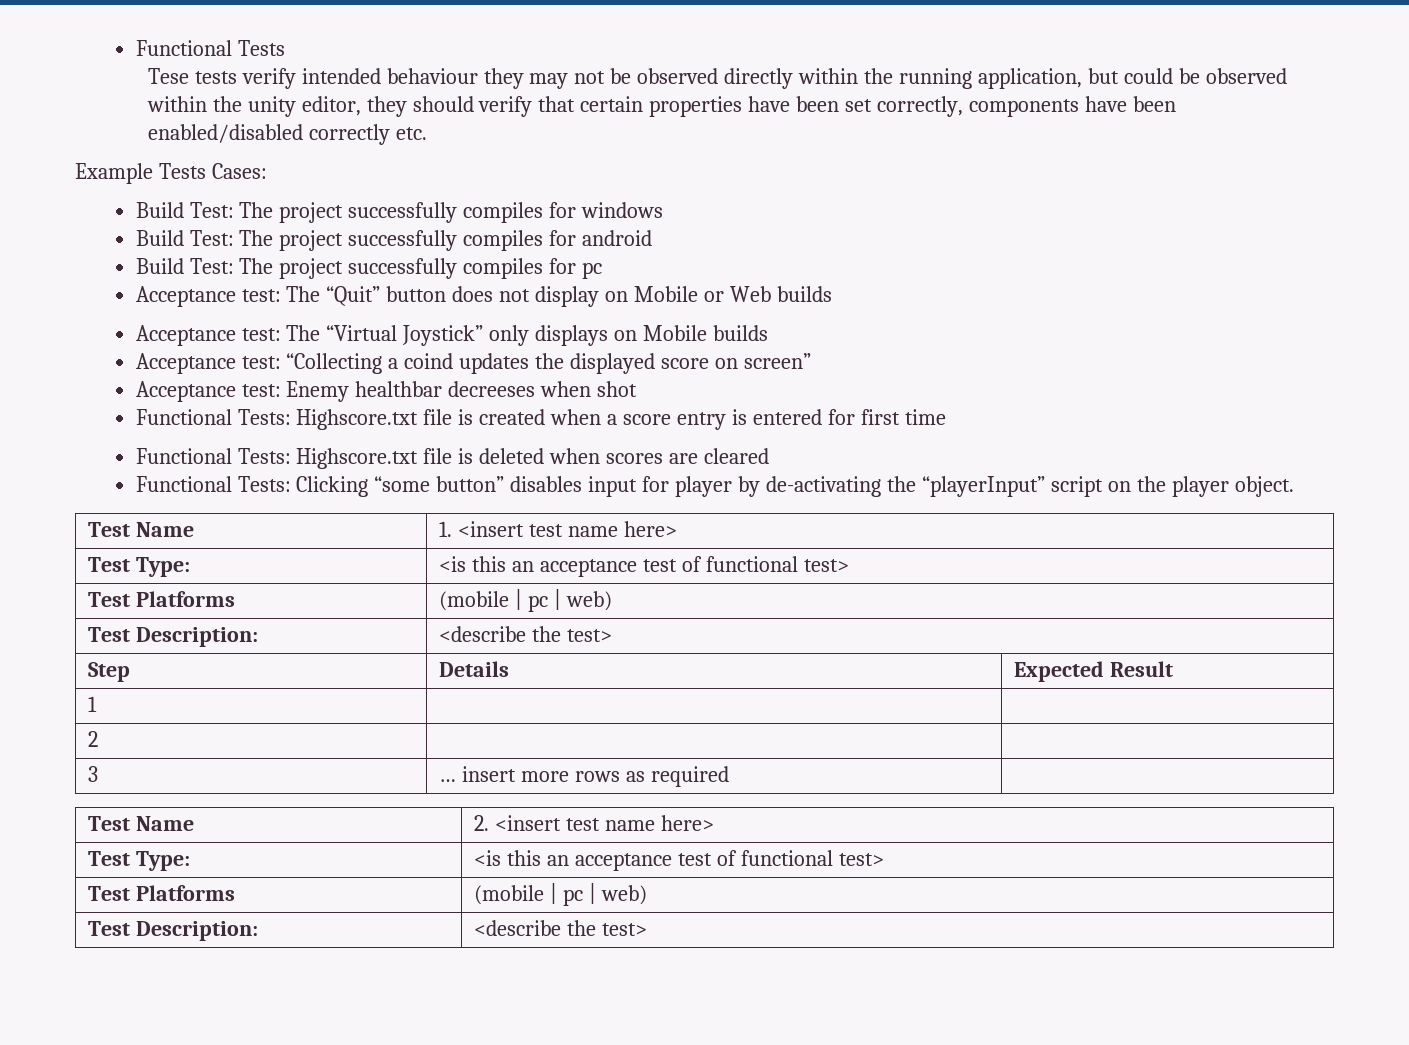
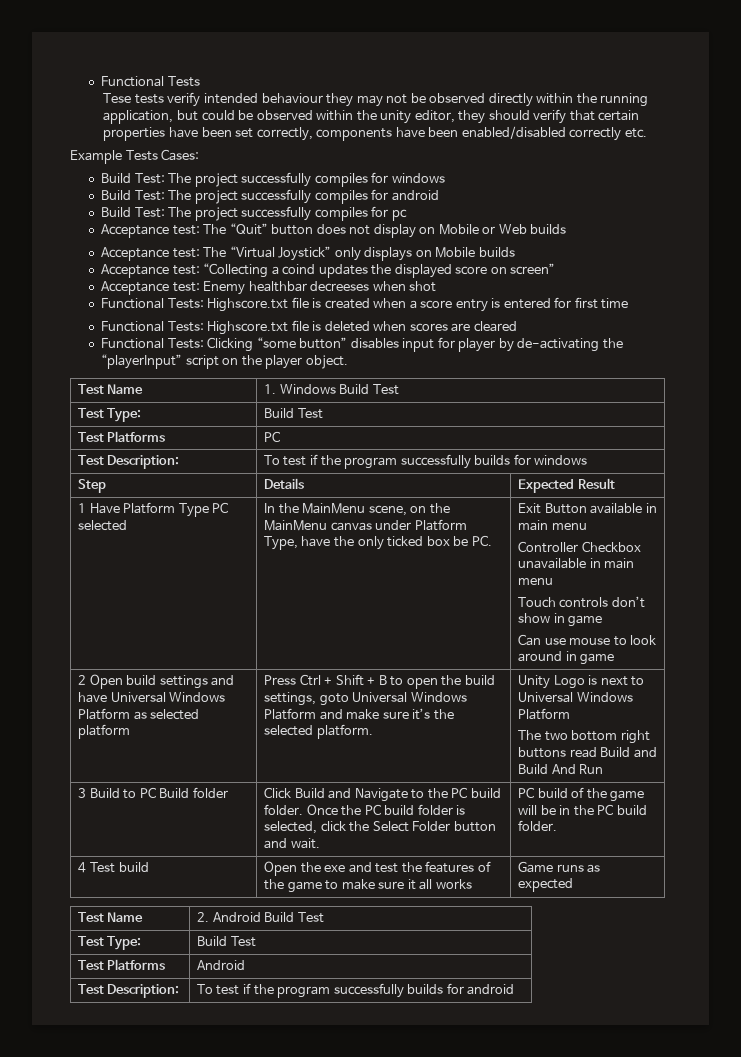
- Test Name | 1. <insert test name here>
- Test Type: | <is this an acceptance test of functional test>
- Test Platforms | (mobile | pc | web)
- Test Description: | <describe the test>
+ Test Name | 1. Windows Build Test
+ Test Type: | Build Test
+ Test Platforms | PC
+ Test Description: | To test if the program successfully builds for windows
- 1 | |
- 2 | |
- 3 | … insert more rows as required |
- Test Name | 2. <insert test name here>
- Test Type: | <is this an acceptance test of functional test>
- Test Platforms | (mobile | pc | web)
- Test Description: | <describe the test>
+ 1 Have Platform Type PC selected | In the MainMenu scene, on the MainMenu canvas under Platform Type, have the only ticked box be PC. | Exit Button available in main menu
+ Controller Checkbox unavailable in main menu
+ Touch controls don’t show in game
+ Can use mouse to look around in game
+ 2 Open build settings and have Universal Windows Platform as selected platform | Press Ctrl + Shift + B to open the build settings, goto Universal Windows Platform and make sure it’s the selected platform. | Unity Logo is next to Universal Windows Platform
+ The two bottom right buttons read Build and Build And Run
+ 3 Build to PC Build folder | Click Build and Navigate to the PC build folder. Once the PC build folder is selected, click the Select Folder button and wait. | PC build of the game will be in the PC build folder.
+ 4 Test build | Open the exe and test the features of the game to make sure it all works | Game runs as expected
+ Test Name | 2. Android Build Test
+ Test Type: | Build Test
+ Test Platforms | Android
+ Test Description: | To test if the program successfully builds for android

